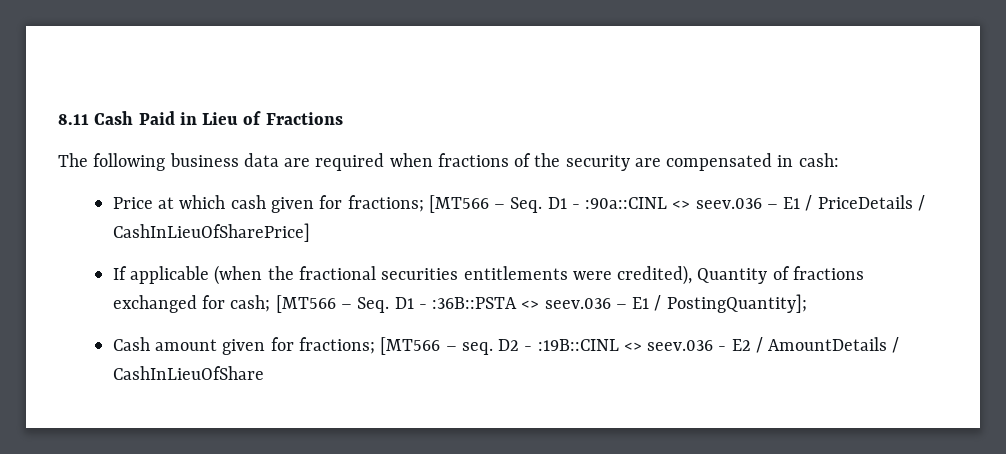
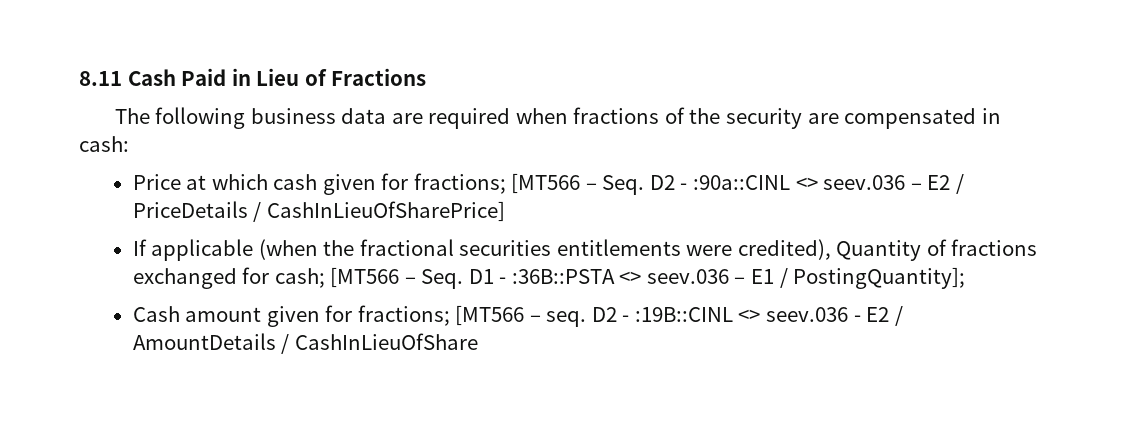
- Price at which cash given for fractions; [MT566 – Seq. D1 - :90a::CINL <> seev.036 – E1 / PriceDetails / CashInLieuOfSharePrice]
+ Price at which cash given for fractions; [MT566 – Seq. D2 - :90a::CINL <> seev.036 – E2 / PriceDetails / CashInLieuOfSharePrice]

